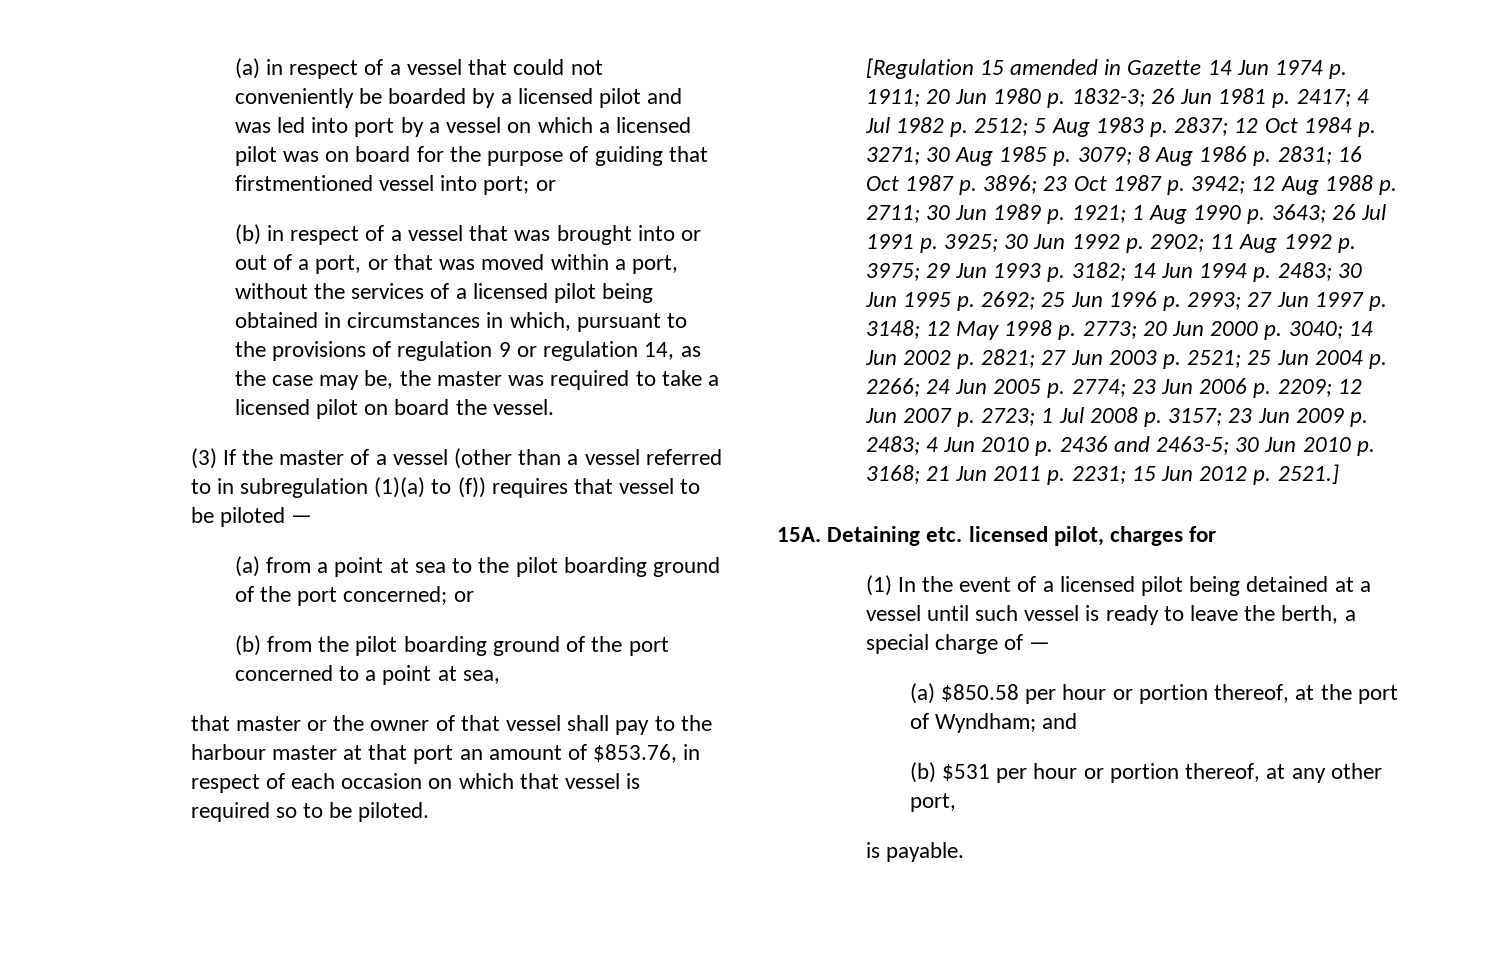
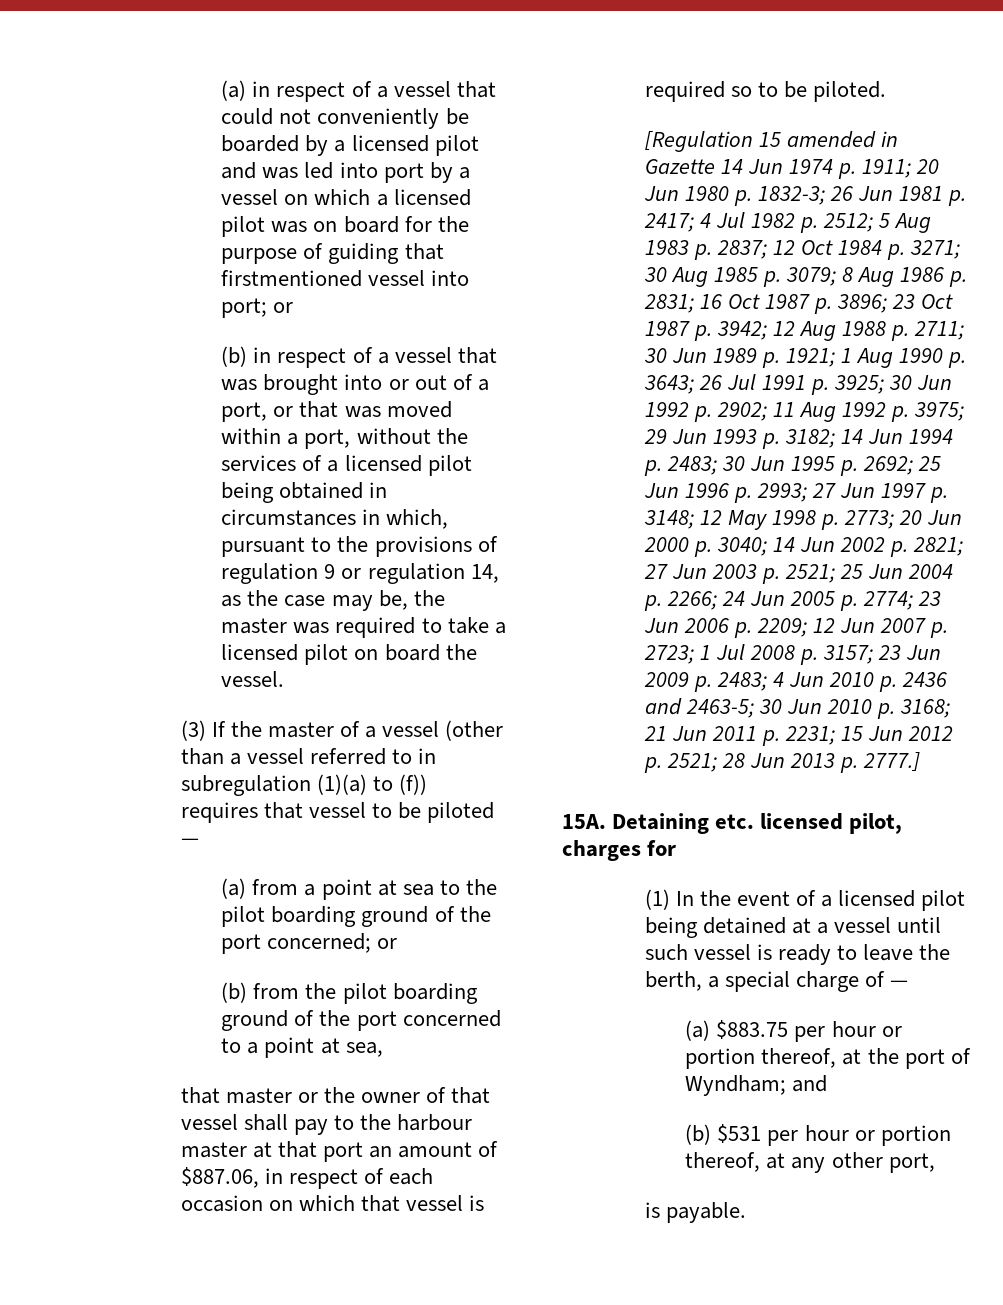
- that master or the owner of that vessel shall pay to the harbour master at that port an amount of $853.76, in respect of each occasion on which that vessel is required so to be piloted.
+ that master or the owner of that vessel shall pay to the harbour master at that port an amount of $887.06, in respect of each occasion on which that vessel is required so to be piloted.
- 15 Jun 2012 p. 2521.]
+ 15 Jun 2012 p. 2521; 28 Jun 2013 p. 2777.]
- (a) $850.58 per hour or portion thereof, at the port of Wyndham; and
+ (a) $883.75 per hour or portion thereof, at the port of Wyndham; and

